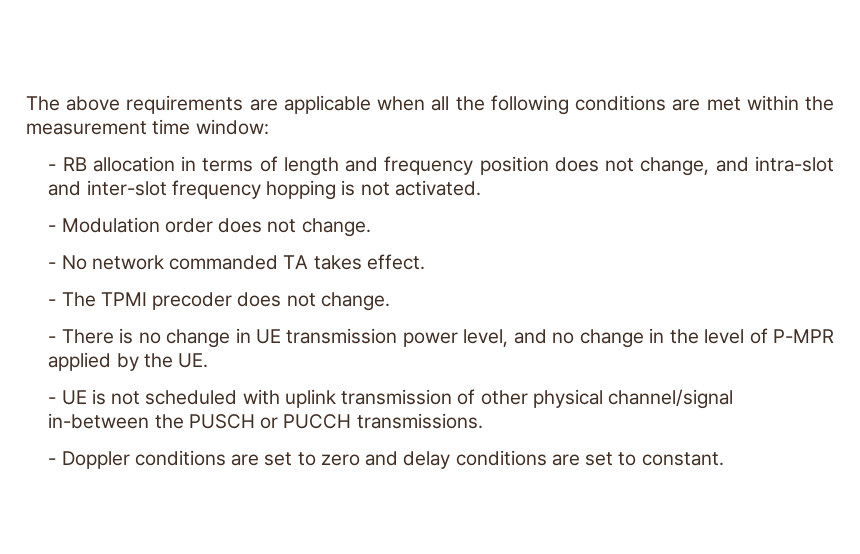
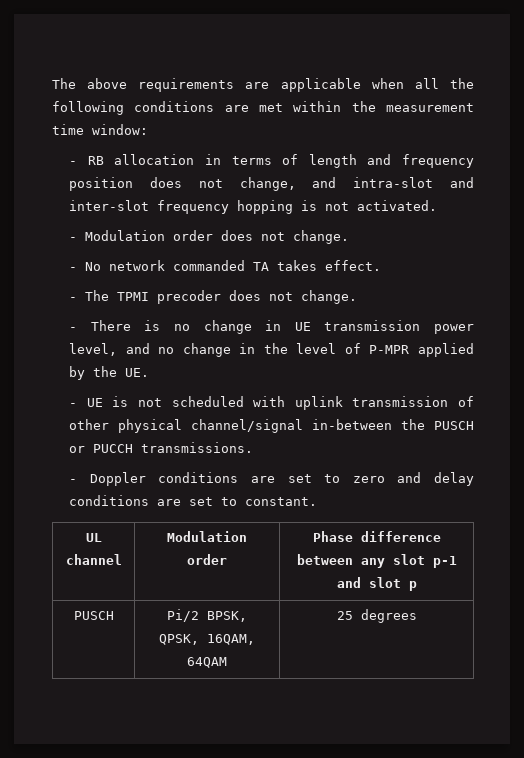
+ UL channel | Modulation order | Phase difference between any slot p-1 and slot p
+ PUSCH | Pi/2 BPSK, QPSK, 16QAM, 64QAM | 25 degrees

